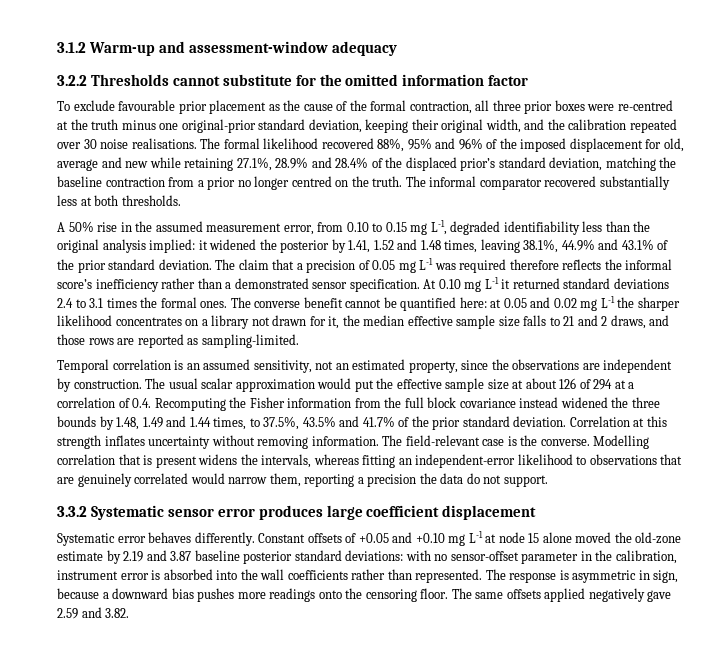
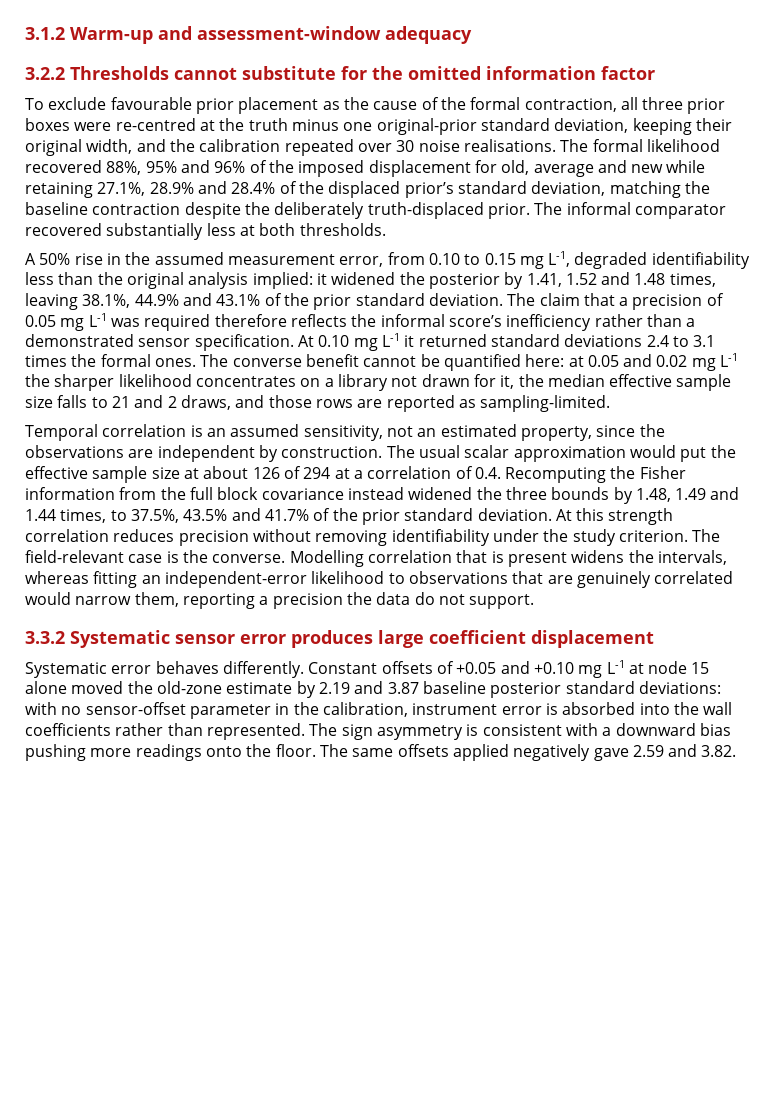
- The formal likelihood recovered 88%, 95% and 96% of the imposed displacement for old, average and new while retaining 27.1%, 28.9% and 28.4% of the displaced prior’s standard deviation, matching the baseline contraction from a prior no longer centred on the truth.
+ The formal likelihood recovered 88%, 95% and 96% of the imposed displacement for old, average and new while retaining 27.1%, 28.9% and 28.4% of the displaced prior’s standard deviation, matching the baseline contraction despite the deliberately truth-displaced prior.
- Correlation at this strength inflates uncertainty without removing information.
+ At this strength correlation reduces precision without removing identifiability under the study criterion.
- The response is asymmetric in sign, because a downward bias pushes more readings onto the censoring floor.
+ The sign asymmetry is consistent with a downward bias pushing more readings onto the floor.

